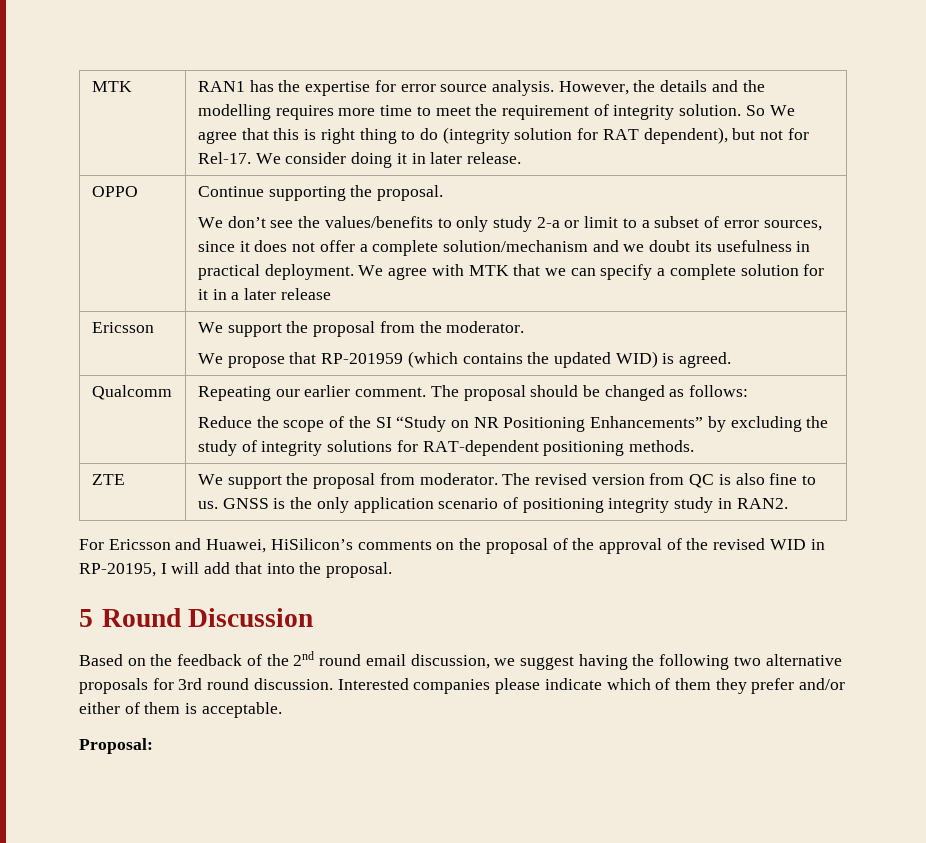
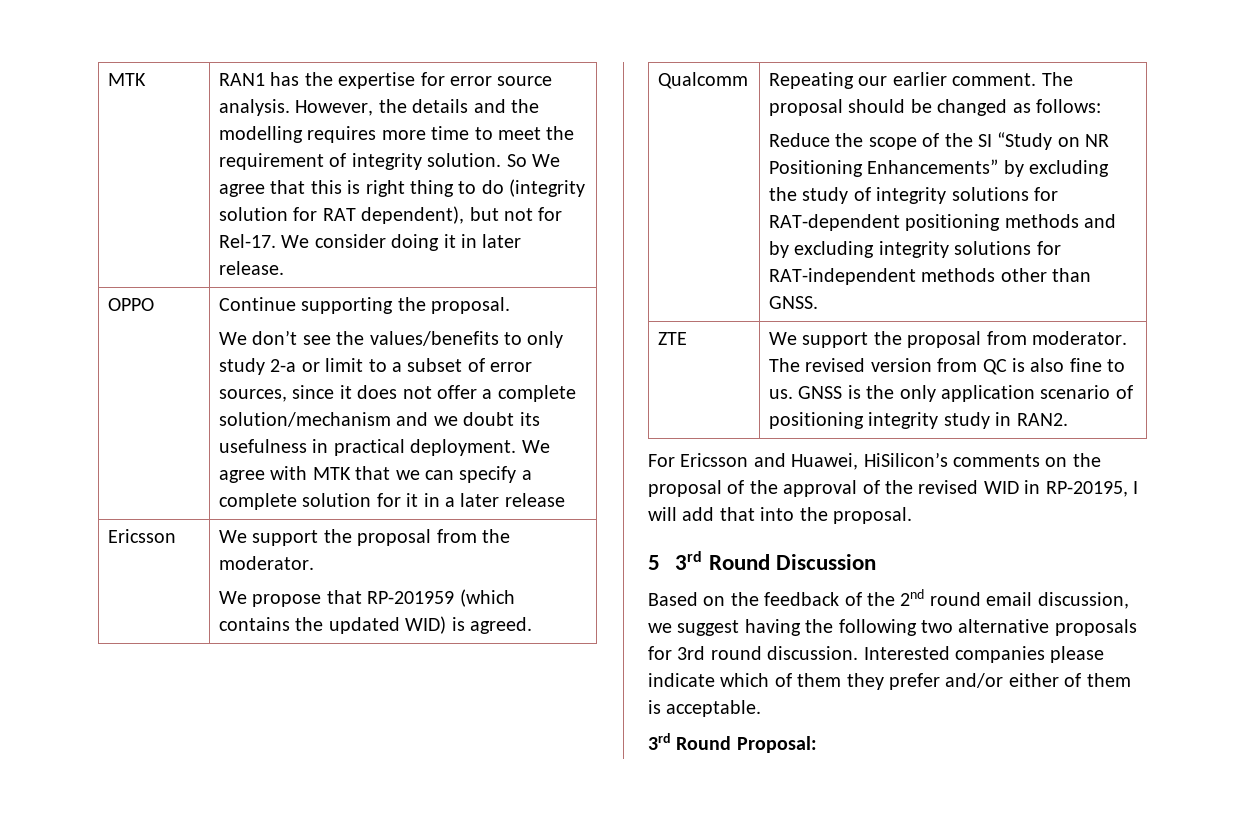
- Reduce the scope of the SI “Study on NR Positioning Enhancements” by excluding the study of integrity solutions for RAT-dependent positioning methods.
+ Reduce the scope of the SI “Study on NR Positioning Enhancements” by excluding the study of integrity solutions for RAT-dependent positioning methods and by excluding integrity solutions for RAT-independent methods other than GNSS.
- 5 Round Discussion
+ 5 3rd Round Discussion
- Proposal:
+ 3rd Round Proposal:

